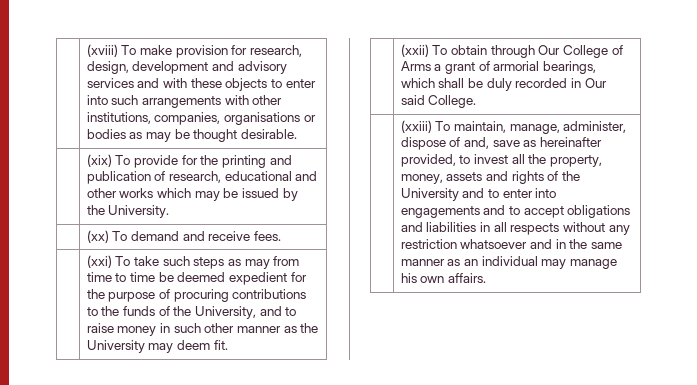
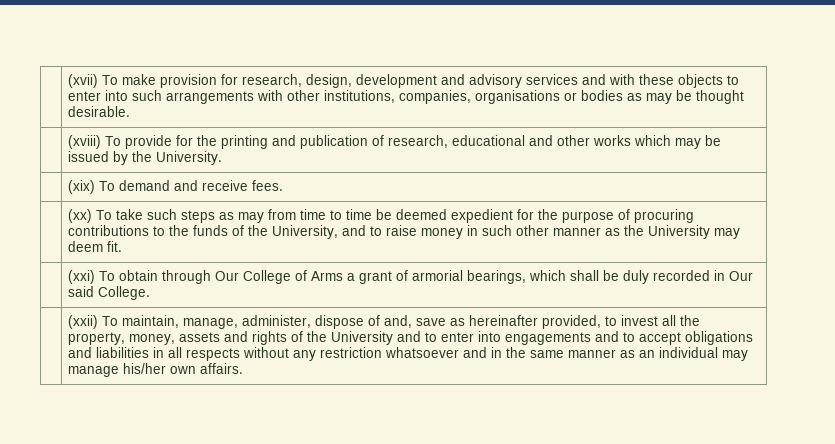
- | (xviii) To make provision for research, design, development and advisory services and with these objects to enter into such arrangements with other institutions, companies, organisations or bodies as may be thought desirable.
+ | (xvii) To make provision for research, design, development and advisory services and with these objects to enter into such arrangements with other institutions, companies, organisations or bodies as may be thought desirable.
- | (xix) To provide for the printing and publication of research, educational and other works which may be issued by the University.
+ | (xviii) To provide for the printing and publication of research, educational and other works which may be issued by the University.
- | (xx) To demand and receive fees.
+ | (xix) To demand and receive fees.
- | (xxi) To take such steps as may from time to time be deemed expedient for the purpose of procuring contributions to the funds of the University, and to raise money in such other manner as the University may deem fit.
+ | (xx) To take such steps as may from time to time be deemed expedient for the purpose of procuring contributions to the funds of the University, and to raise money in such other manner as the University may deem fit.
- | (xxii) To obtain through Our College of Arms a grant of armorial bearings, which shall be duly recorded in Our said College.
+ | (xxi) To obtain through Our College of Arms a grant of armorial bearings, which shall be duly recorded in Our said College.
- (xxiii) To maintain, manage, administer, dispose of and, save as hereinafter provided, to invest all the property, money, assets and rights of the University and to enter into engagements and to accept obligations and liabilities in all respects without any restriction whatsoever and in the same manner as an individual may manage his own affairs.
+ (xxii) To maintain, manage, administer, dispose of and, save as hereinafter provided, to invest all the property, money, assets and rights of the University and to enter into engagements and to accept obligations and liabilities in all respects without any restriction whatsoever and in the same manner as an individual may manage his/her own affairs.

